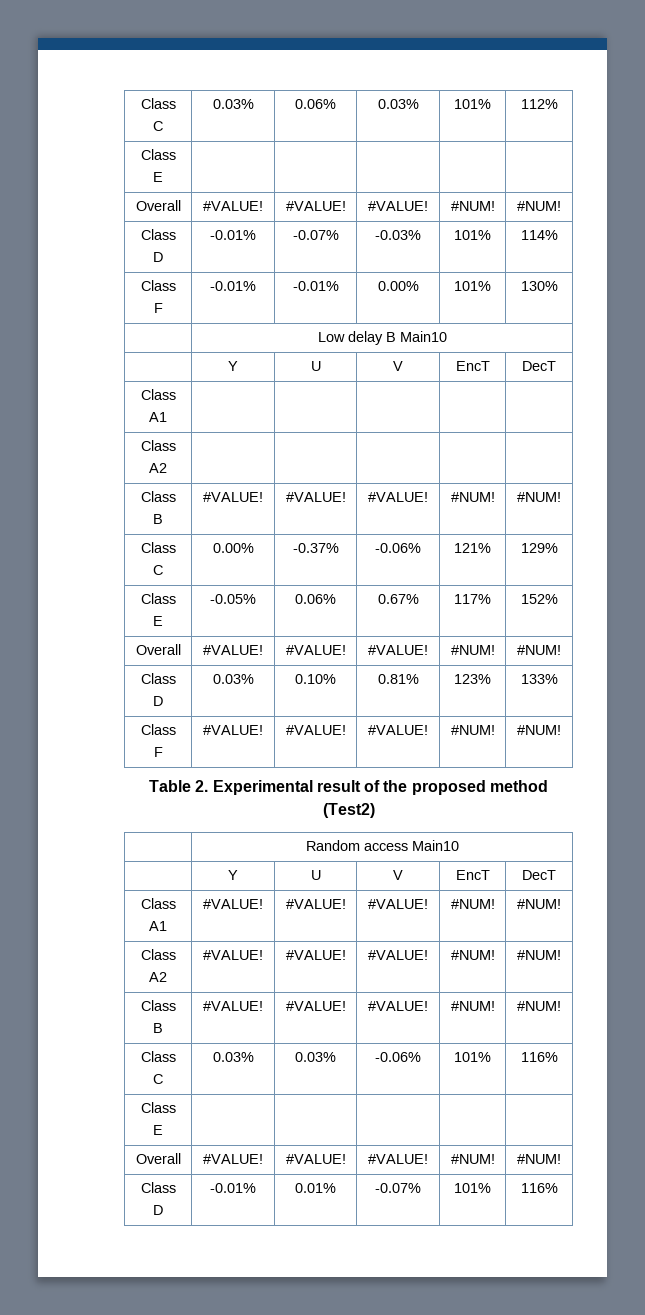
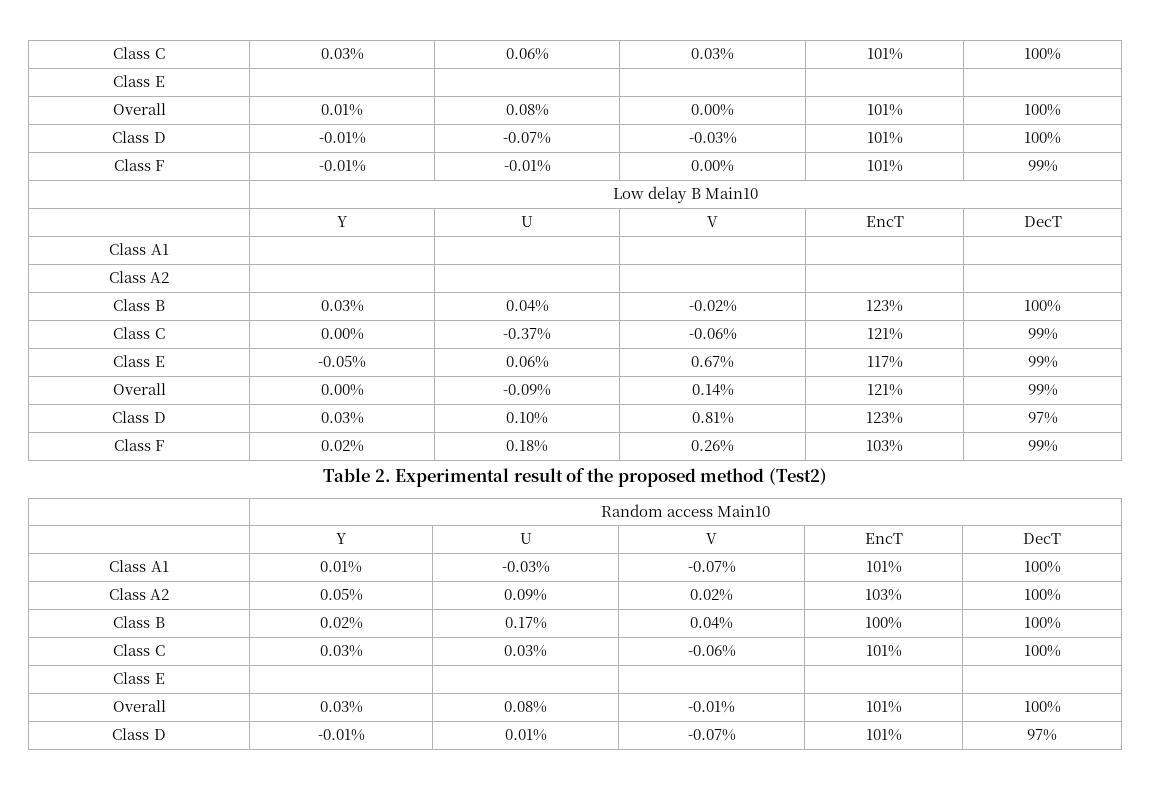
- Class C | 0.03% | 0.06% | 0.03% | 101% | 112%
+ Class C | 0.03% | 0.06% | 0.03% | 101% | 100%
  Class E | | | | |
- Overall | #VALUE! | #VALUE! | #VALUE! | #NUM! | #NUM!
+ Overall | 0.01% | 0.08% | 0.00% | 101% | 100%
- Class D | -0.01% | -0.07% | -0.03% | 101% | 114%
+ Class D | -0.01% | -0.07% | -0.03% | 101% | 100%
- Class F | -0.01% | -0.01% | 0.00% | 101% | 130%
+ Class F | -0.01% | -0.01% | 0.00% | 101% | 99%
  Class A2 | | | | |
- Class B | #VALUE! | #VALUE! | #VALUE! | #NUM! | #NUM!
+ Class B | 0.03% | 0.04% | -0.02% | 123% | 100%
- Class C | 0.00% | -0.37% | -0.06% | 121% | 129%
+ Class C | 0.00% | -0.37% | -0.06% | 121% | 99%
- Class E | -0.05% | 0.06% | 0.67% | 117% | 152%
- Overall | #VALUE! | #VALUE! | #VALUE! | #NUM! | #NUM!
+ Class E | -0.05% | 0.06% | 0.67% | 117% | 99%
+ Overall | 0.00% | -0.09% | 0.14% | 121% | 99%
- Class D | 0.03% | 0.10% | 0.81% | 123% | 133%
- Class F | #VALUE! | #VALUE! | #VALUE! | #NUM! | #NUM!
+ Class D | 0.03% | 0.10% | 0.81% | 123% | 97%
+ Class F | 0.02% | 0.18% | 0.26% | 103% | 99%
- Class A1 | #VALUE! | #VALUE! | #VALUE! | #NUM! | #NUM!
- Class A2 | #VALUE! | #VALUE! | #VALUE! | #NUM! | #NUM!
- Class B | #VALUE! | #VALUE! | #VALUE! | #NUM! | #NUM!
+ Class A1 | 0.01% | -0.03% | -0.07% | 101% | 100%
+ Class A2 | 0.05% | 0.09% | 0.02% | 103% | 100%
+ Class B | 0.02% | 0.17% | 0.04% | 100% | 100%
- Class C | 0.03% | 0.03% | -0.06% | 101% | 116%
+ Class C | 0.03% | 0.03% | -0.06% | 101% | 100%
  Class E | | | | |
- Overall | #VALUE! | #VALUE! | #VALUE! | #NUM! | #NUM!
+ Overall | 0.03% | 0.08% | -0.01% | 101% | 100%
- Class D | -0.01% | 0.01% | -0.07% | 101% | 116%
+ Class D | -0.01% | 0.01% | -0.07% | 101% | 97%

